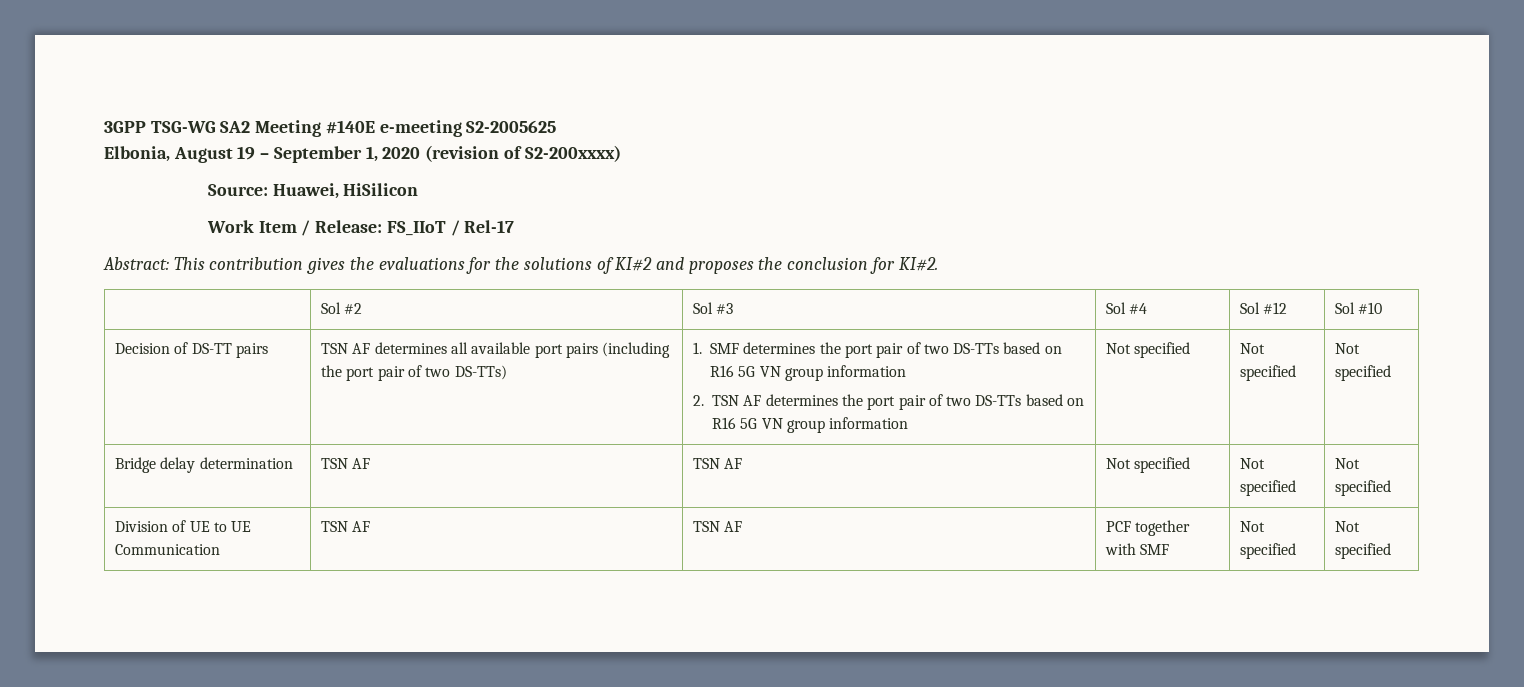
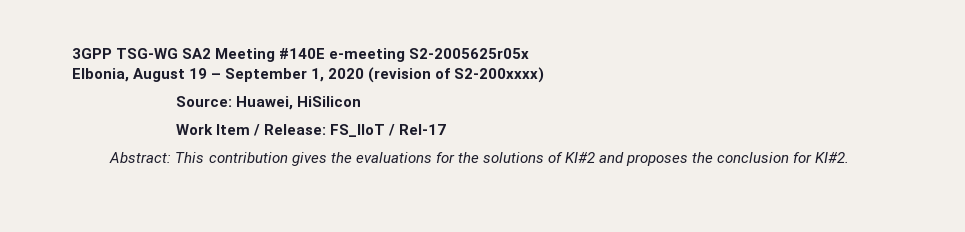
- 3GPP TSG-WG SA2 Meeting #140E e-meeting S2-2005625
+ 3GPP TSG-WG SA2 Meeting #140E e-meeting S2-2005625r05x
- | Sol #2 | Sol #3 | Sol #4 | Sol #12 | Sol #10
- Decision of DS-TT pairs | TSN AF determines all available port pairs (including the port pair of two DS-TTs) | 1. SMF determines the port pair of two DS-TTs based on R16 5G VN group information
- 2. TSN AF determines the port pair of two DS-TTs based on R16 5G VN group information | Not specified | Not specified | Not specified
- Bridge delay determination | TSN AF | TSN AF | Not specified | Not specified | Not specified
- Division of UE to UE Communication | TSN AF | TSN AF | PCF together with SMF | Not specified | Not specified

